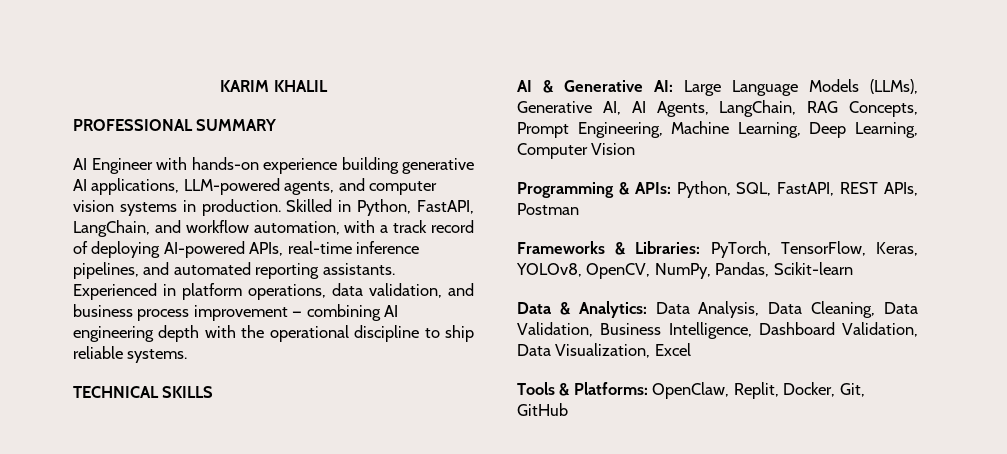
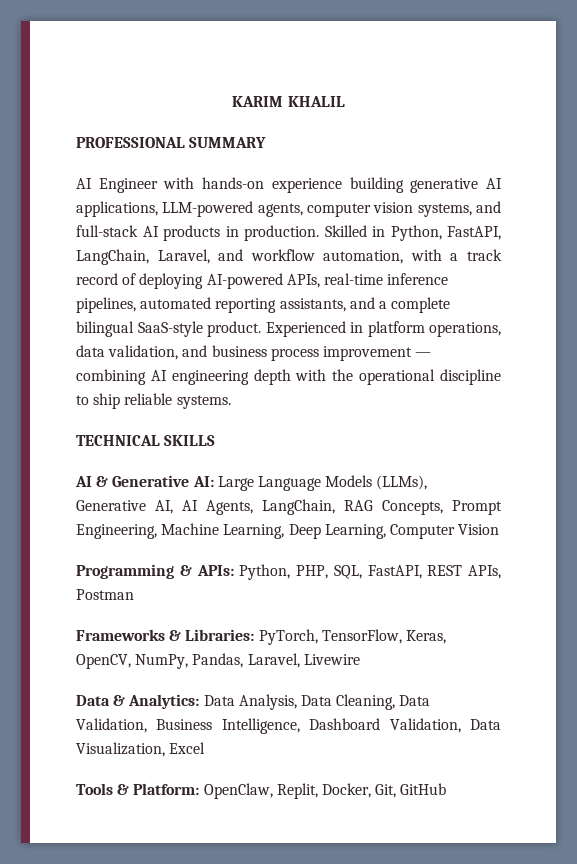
- AI Engineer with hands-on experience building generative AI applications, LLM-powered agents, and computer vision systems in production.
+ AI Engineer with hands-on experience building generative AI applications, LLM-powered agents, computer vision systems, and full-stack AI products in production.
- Skilled in Python, FastAPI, LangChain, and workflow automation, with a track record of deploying AI-powered APIs, real-time inference pipelines, and automated reporting assistants.
+ Skilled in Python, FastAPI, LangChain, Laravel, and workflow automation, with a track record of deploying AI-powered APIs, real-time inference pipelines, automated reporting assistants, and a complete bilingual SaaS-style product.
- Programming & APIs: Python, SQL, FastAPI, REST APIs, Postman
+ Programming & APIs: Python, PHP, SQL, FastAPI, REST APIs, Postman
- Frameworks & Libraries: PyTorch, TensorFlow, Keras, YOLOv8, OpenCV, NumPy, Pandas, Scikit-learn
+ Frameworks & Libraries: PyTorch, TensorFlow, Keras, OpenCV, NumPy, Pandas, Laravel, Livewire
- Tools & Platforms: OpenClaw, Replit, Docker, Git, GitHub
+ Tools & Platform: OpenClaw, Replit, Docker, Git, GitHub

